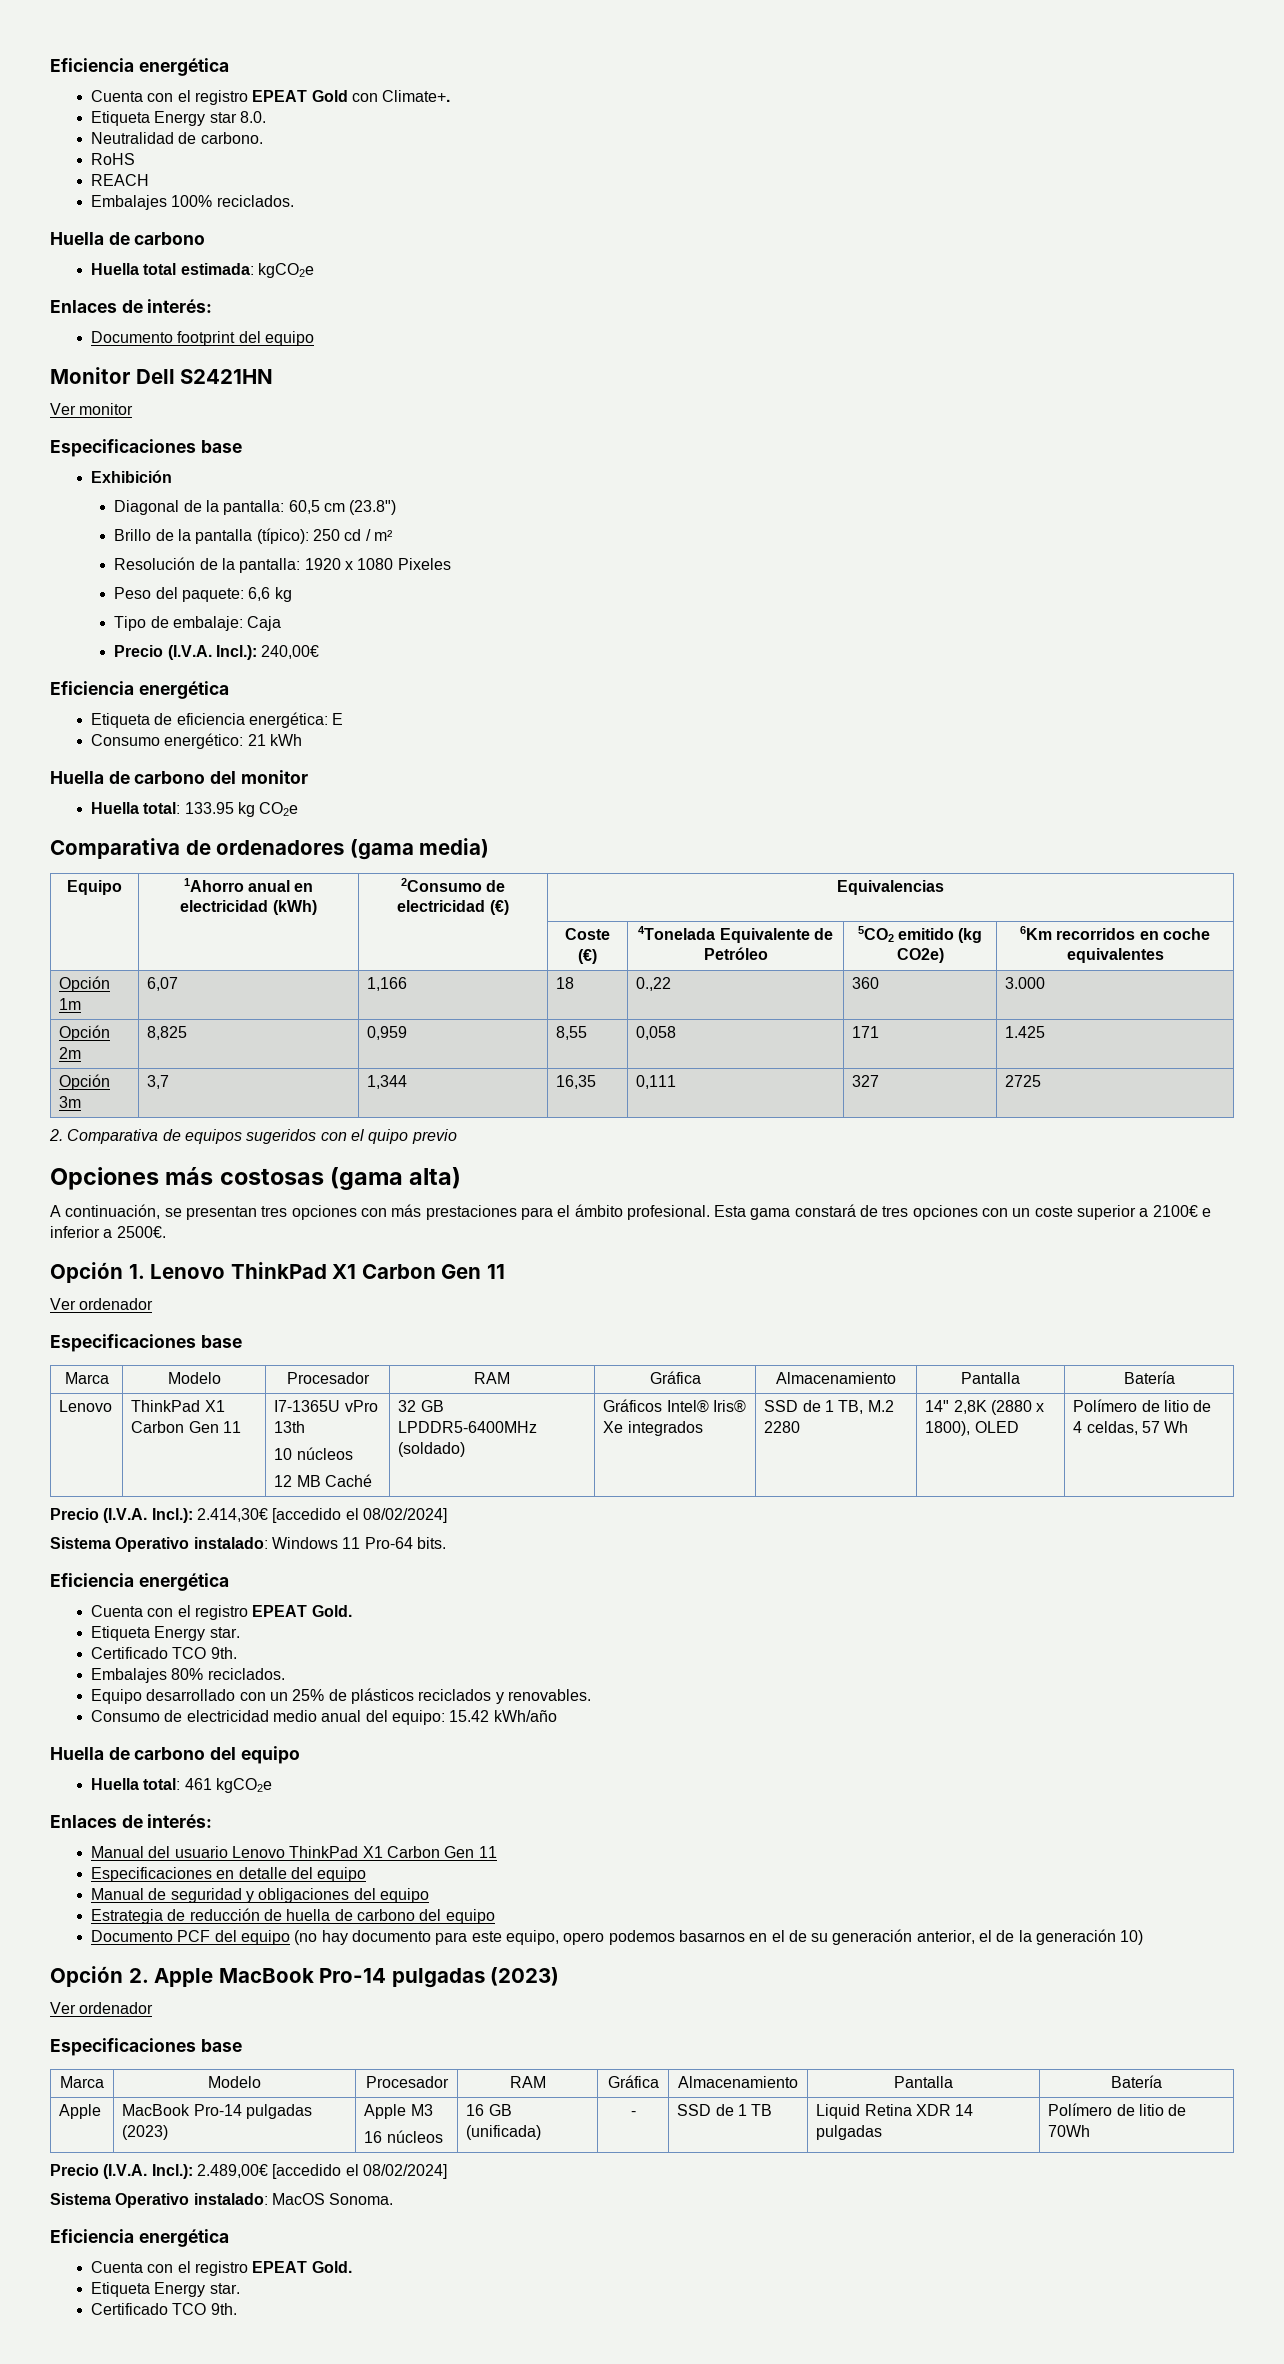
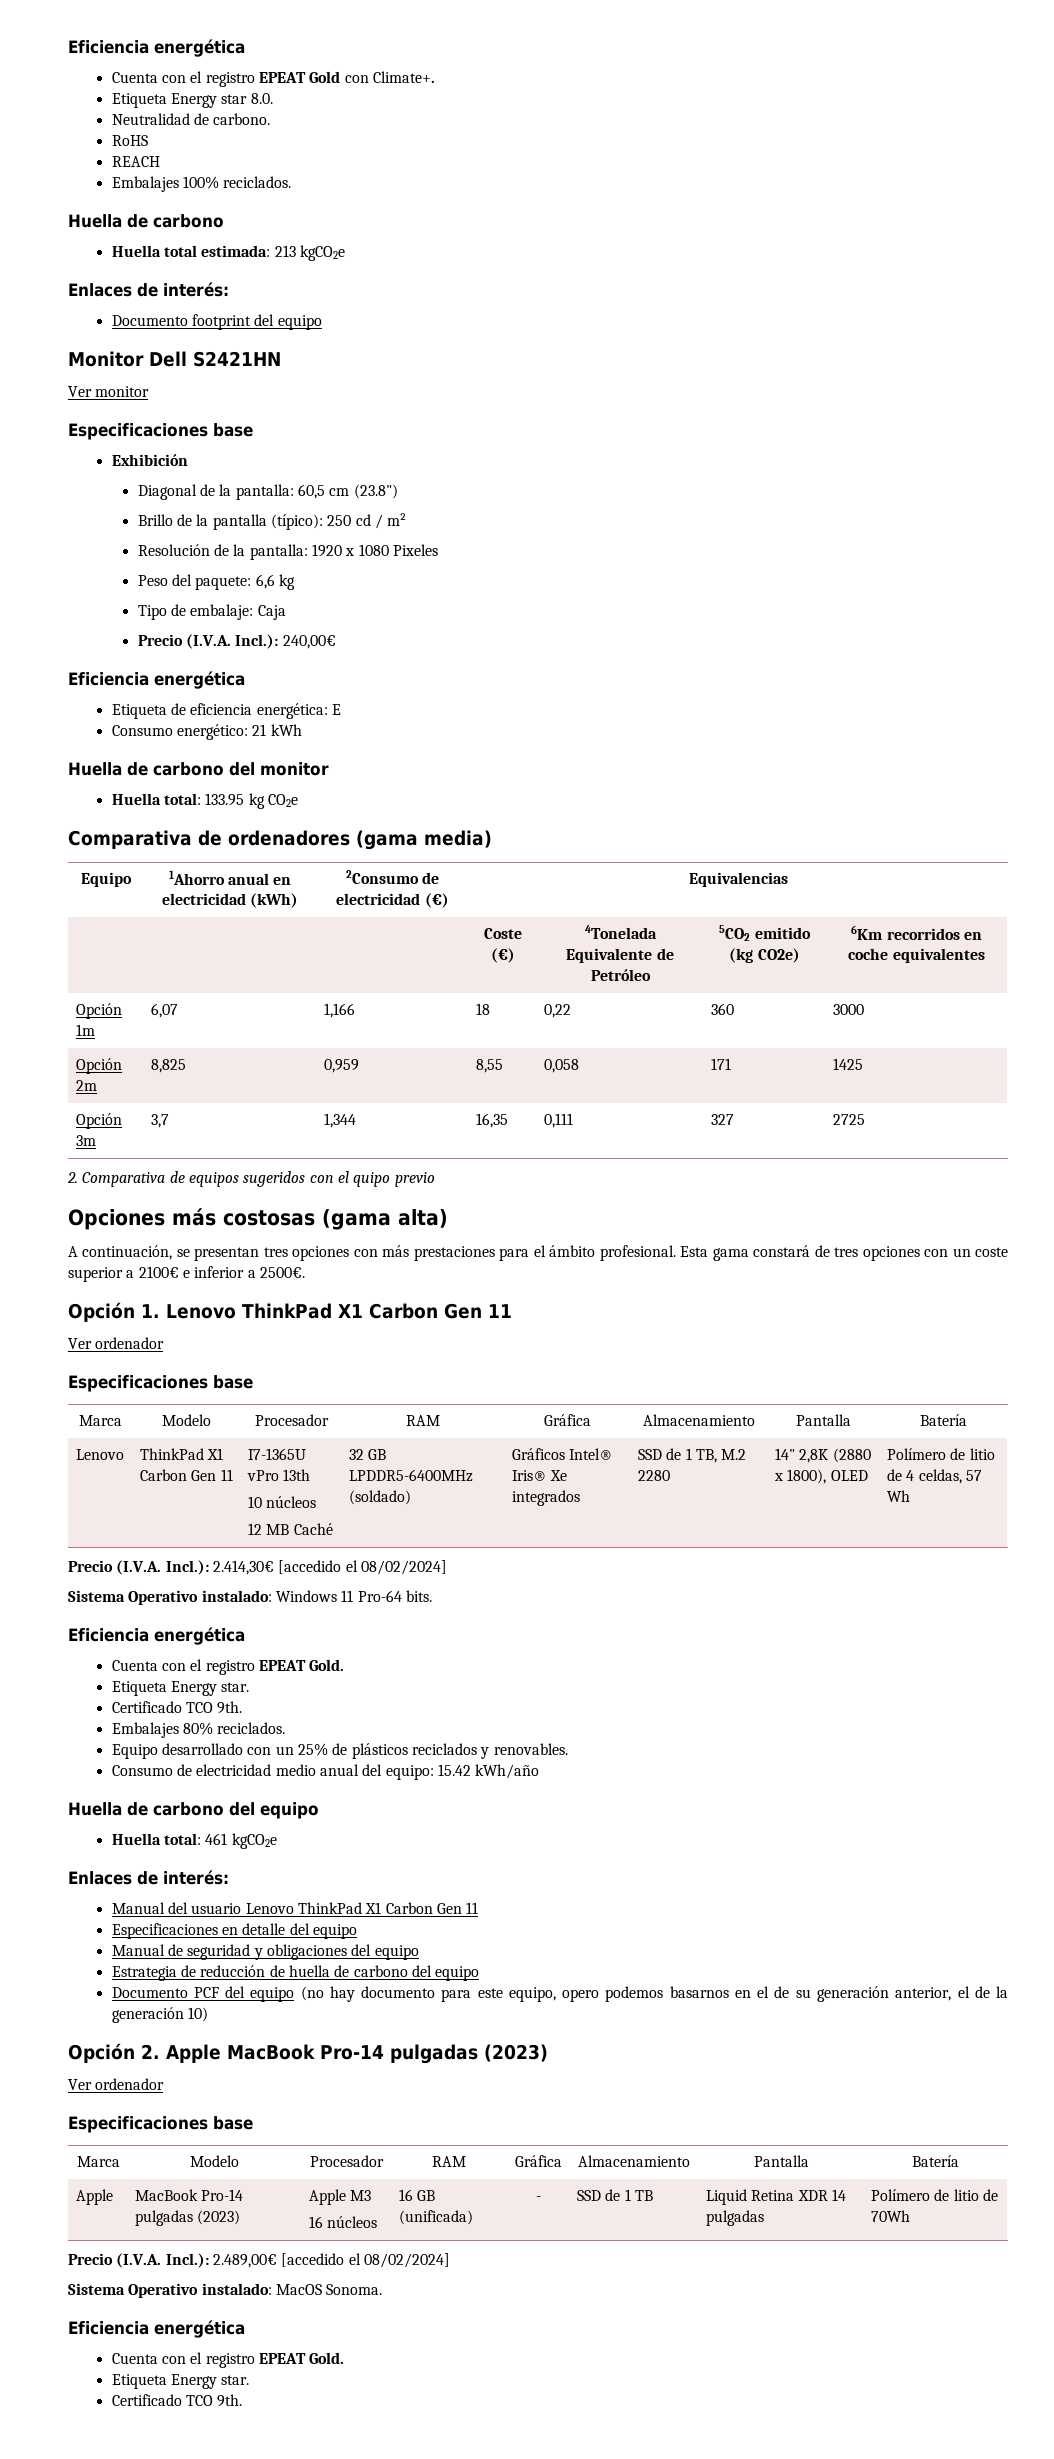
- Huella total estimada: kgCO2e
+ Huella total estimada: 213 kgCO2e
- Opción 1m | 6,07 | 1,166 | 18 | 0.,22 | 360 | 3.000
+ Opción 1m | 6,07 | 1,166 | 18 | 0,22 | 360 | 3000
- Opción 2m | 8,825 | 0,959 | 8,55 | 0,058 | 171 | 1.425
+ Opción 2m | 8,825 | 0,959 | 8,55 | 0,058 | 171 | 1425

